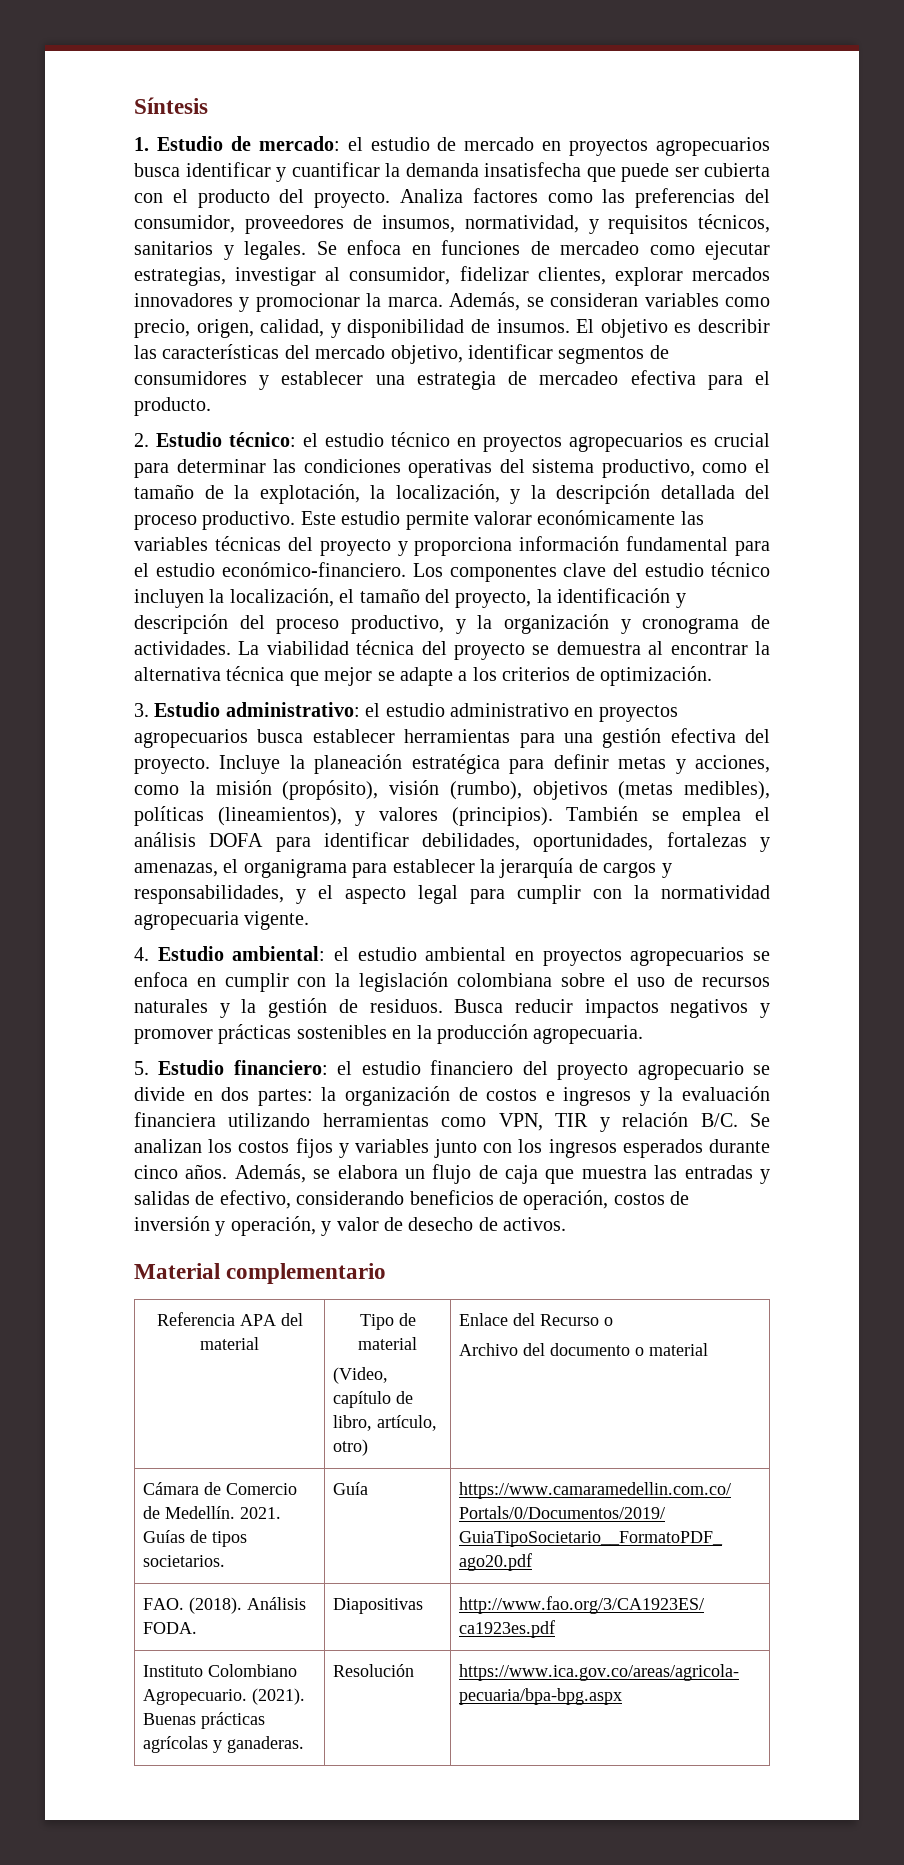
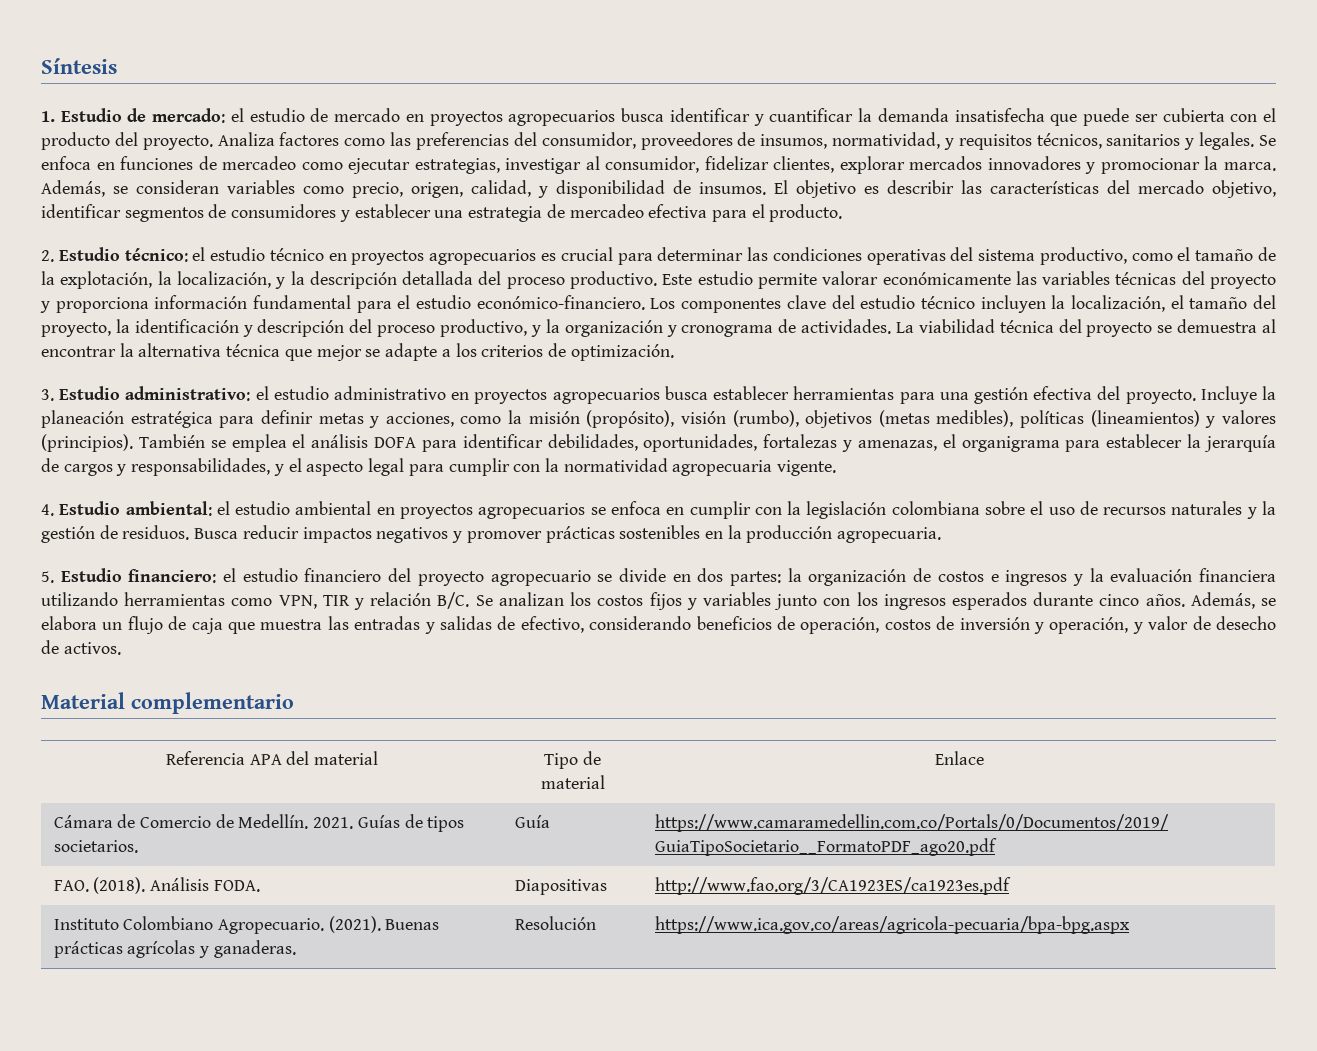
- Incluye la planeación estratégica para definir metas y acciones, como la misión (propósito), visión (rumbo), objetivos (metas medibles), políticas (lineamientos), y valores (principios).
+ Incluye la planeación estratégica para definir metas y acciones, como la misión (propósito), visión (rumbo), objetivos (metas medibles), políticas (lineamientos) y valores (principios).
- Referencia APA del material | Tipo de material
- (Video, capítulo de libro, artículo, otro) | Enlace del Recurso o
- Archivo del documento o material
+ Referencia APA del material | Tipo de material | Enlace

